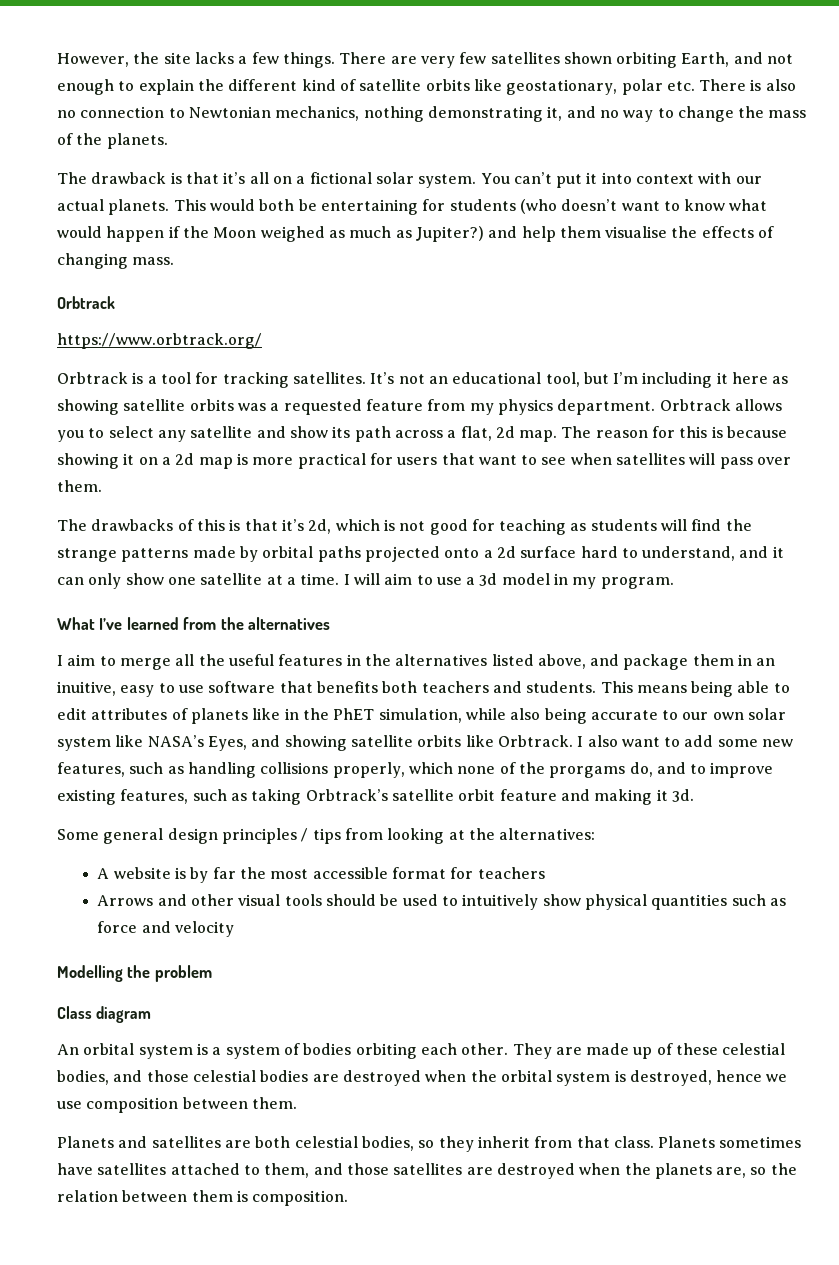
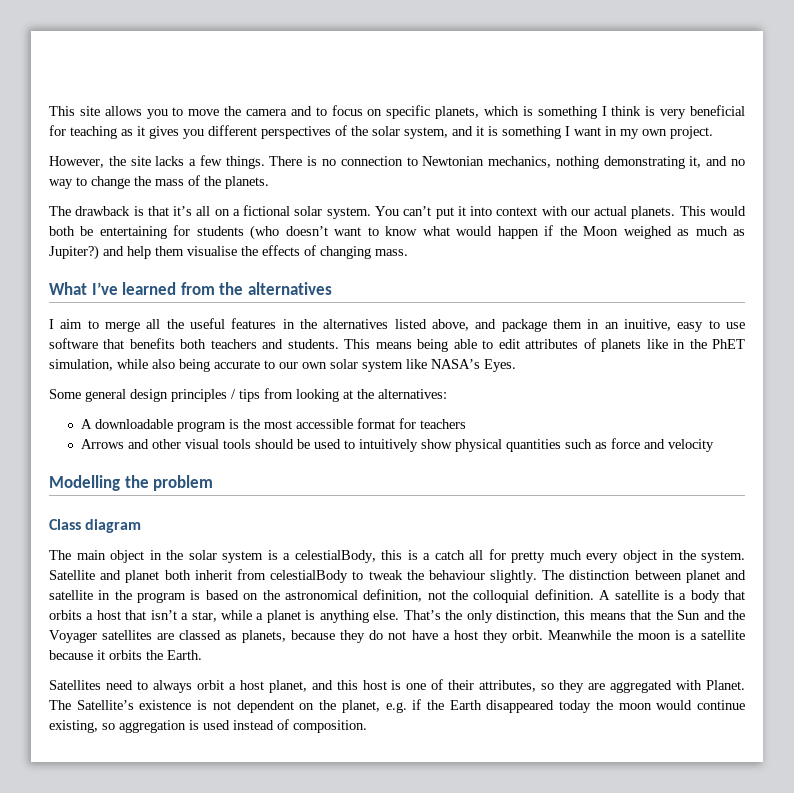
+ This site allows you to move the camera and to focus on specific planets, which is something I think is very beneficial for teaching as it gives you different perspectives of the solar system, and it is something I want in my own project.
- There are very few satellites shown orbiting Earth, and not enough to explain the different kind of satellite orbits like geostationary, polar etc. There is also no connection to Newtonian mechanics, nothing demonstrating it, and no way to change the mass of the planets.
+ There is no connection to Newtonian mechanics, nothing demonstrating it, and no way to change the mass of the planets.
  This would both be entertaining for students (who doesn’t want to know what would happen if the Moon weighed as much as Jupiter?) and help them visualise the effects of changing mass.
- Orbtrack
- https://www.orbtrack.org/
- Orbtrack is a tool for tracking satellites. It’s not an educational tool, but I’m including it here as showing satellite orbits was a requested feature from my physics department. Orbtrack allows you to select any satellite and show its path across a flat, 2d map. The reason for this is because showing it on a 2d map is more practical for users that want to see when satellites will pass over them.
- The drawbacks of this is that it’s 2d, which is not good for teaching as students will find the strange patterns made by orbital paths projected onto a 2d surface hard to understand, and it can only show one satellite at a time. I will aim to use a 3d model in my program.
- This means being able to edit attributes of planets like in the PhET simulation, while also being accurate to our own solar system like NASA’s Eyes, and showing satellite orbits like Orbtrack. I also want to add some new features, such as handling collisions properly, which none of the prorgams do, and to improve existing features, such as taking Orbtrack’s satellite orbit feature and making it 3d.
+ This means being able to edit attributes of planets like in the PhET simulation, while also being accurate to our own solar system like NASA’s Eyes.
- A website is by far the most accessible format for teachers
+ A downloadable program is the most accessible format for teachers
- An orbital system is a system of bodies orbiting each other. They are made up of these celestial bodies, and those celestial bodies are destroyed when the orbital system is destroyed, hence we use composition between them.
- Planets and satellites are both celestial bodies, so they inherit from that class. Planets sometimes have satellites attached to them, and those satellites are destroyed when the planets are, so the relation between them is composition.
+ The main object in the solar system is a celestialBody, this is a catch all for pretty much every object in the system. Satellite and planet both inherit from celestialBody to tweak the behaviour slightly. The distinction between planet and satellite in the program is based on the astronomical definition, not the colloquial definition. A satellite is a body that orbits a host that isn’t a star, while a planet is anything else. That’s the only distinction, this means that the Sun and the Voyager satellites are classed as planets, because they do not have a host they orbit. Meanwhile the moon is a satellite because it orbits the Earth.
+ Satellites need to always orbit a host planet, and this host is one of their attributes, so they are aggregated with Planet. The Satellite’s existence is not dependent on the planet, e.g. if the Earth disappeared today the moon would continue existing, so aggregation is used instead of composition.

